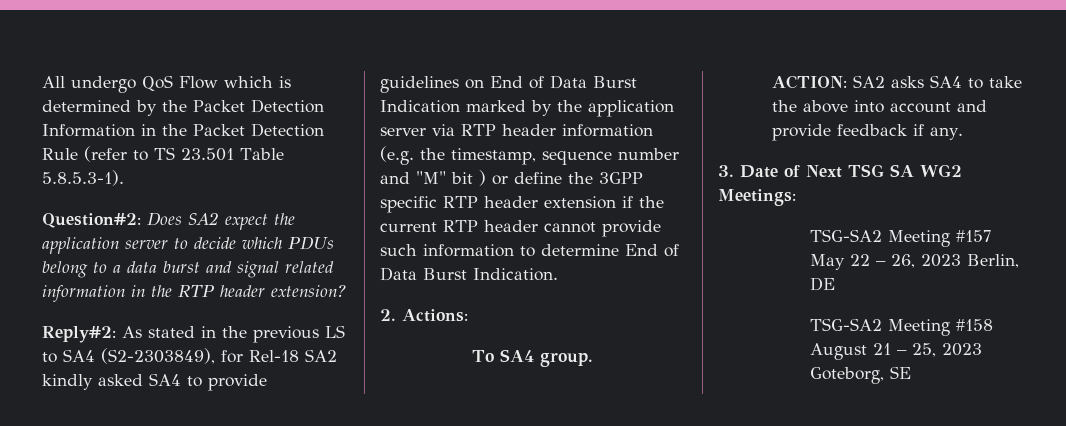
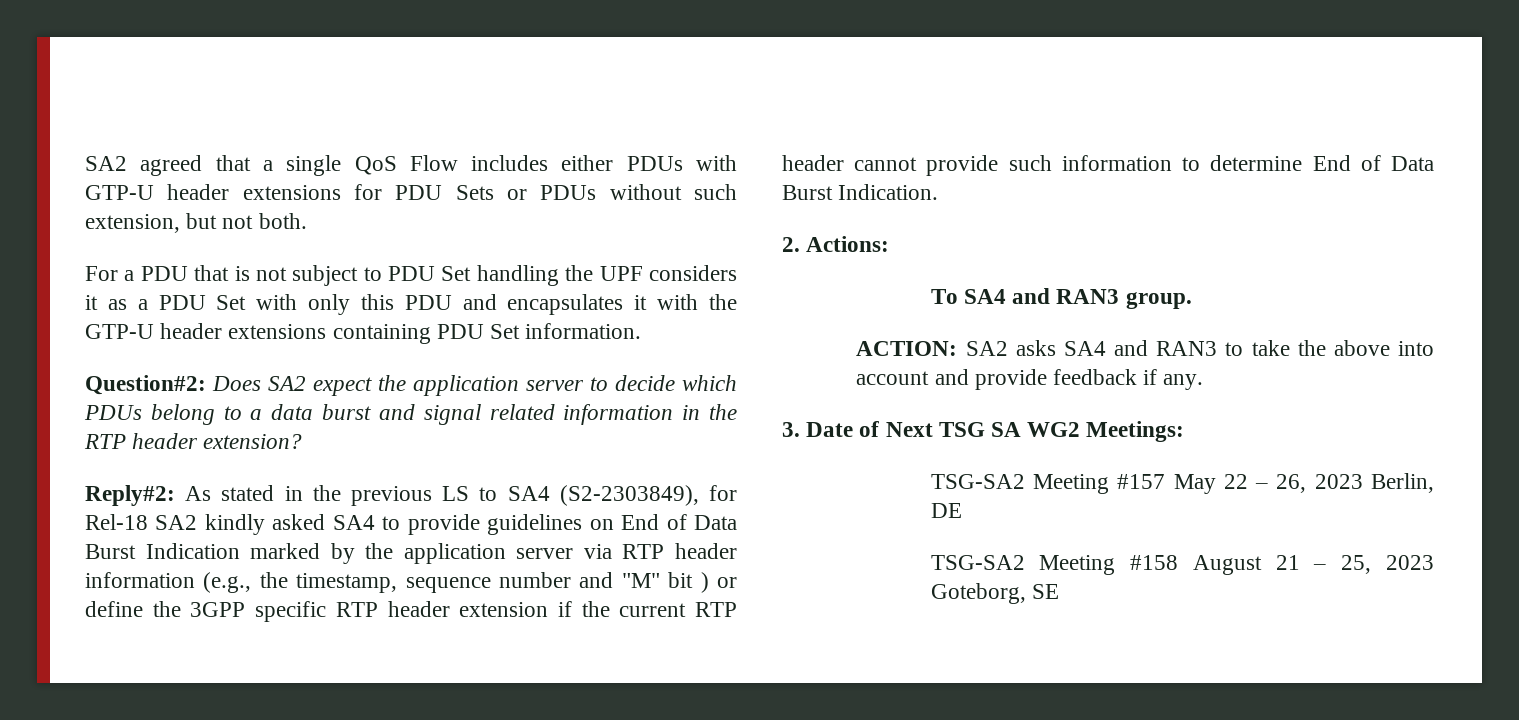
- All undergo QoS Flow which is determined by the Packet Detection Information in the Packet Detection Rule (refer to TS 23.501 Table 5.8.5.3-1).
+ SA2 agreed that a single QoS Flow includes either PDUs with GTP-U header extensions for PDU Sets or PDUs without such extension, but not both.
+ For a PDU that is not subject to PDU Set handling the UPF considers it as a PDU Set with only this PDU and encapsulates it with the GTP-U header extensions containing PDU Set information.
- As stated in the previous LS to SA4 (S2-2303849), for Rel-18 SA2 kindly asked SA4 to provide guidelines on End of Data Burst Indication marked by the application server via RTP header information (e.g. the timestamp, sequence number and "M" bit ) or define the 3GPP specific RTP header extension if the current RTP header cannot provide such information to determine End of Data Burst Indication.
+ As stated in the previous LS to SA4 (S2-2303849), for Rel-18 SA2 kindly asked SA4 to provide guidelines on End of Data Burst Indication marked by the application server via RTP header information (e.g., the timestamp, sequence number and "M" bit ) or define the 3GPP specific RTP header extension if the current RTP header cannot provide such information to determine End of Data Burst Indication.
- To SA4 group.
+ To SA4 and RAN3 group.
- ACTION: SA2 asks SA4 to take the above into account and provide feedback if any.
+ ACTION: SA2 asks SA4 and RAN3 to take the above into account and provide feedback if any.

